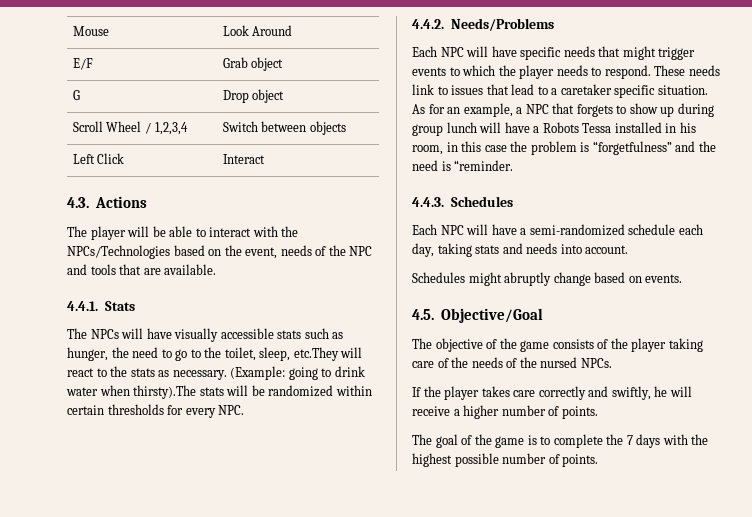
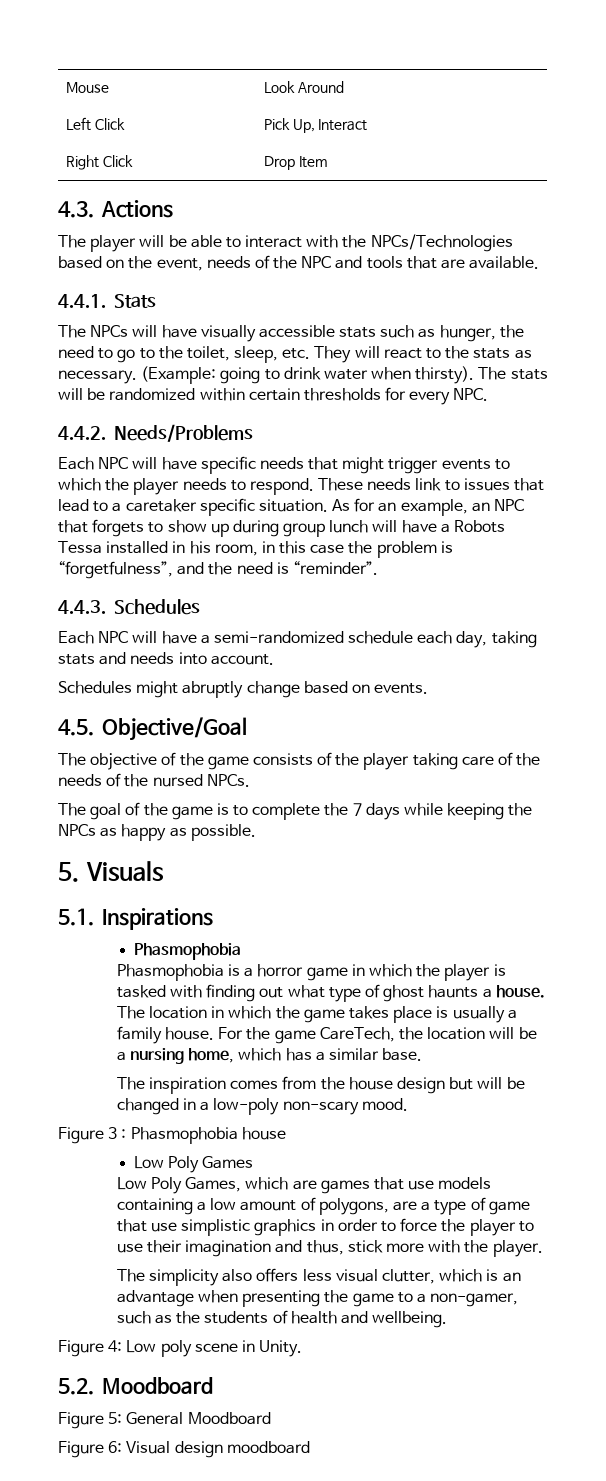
- E/F | Grab object
- G | Drop object
- Scroll Wheel / 1,2,3,4 | Switch between objects
- Left Click | Interact
+ Left Click | Pick Up, Interact
+ Right Click | Drop Item
- The NPCs will have visually accessible stats such as hunger, the need to go to the toilet, sleep, etc.They will react to the stats as necessary.
+ The NPCs will have visually accessible stats such as hunger, the need to go to the toilet, sleep, etc. They will react to the stats as necessary.
- (Example: going to drink water when thirsty).The stats will be randomized within certain thresholds for every NPC.
+ (Example: going to drink water when thirsty). The stats will be randomized within certain thresholds for every NPC.
- As for an example, a NPC that forgets to show up during group lunch will have a Robots Tessa installed in his room, in this case the problem is “forgetfulness” and the need is “reminder.
+ As for an example, an NPC that forgets to show up during group lunch will have a Robots Tessa installed in his room, in this case the problem is “forgetfulness”, and the need is “reminder”.
- If the player takes care correctly and swiftly, he will receive a higher number of points.
- The goal of the game is to complete the 7 days with the highest possible number of points.
+ The goal of the game is to complete the 7 days while keeping the NPCs as happy as possible.
+ 5. Visuals
+ 5.1. Inspirations
+ Phasmophobia
+ Phasmophobia is a horror game in which the player is tasked with finding out what type of ghost haunts a house. The location in which the game takes place is usually a family house. For the game CareTech, the location will be a nursing home, which has a similar base.
+ The inspiration comes from the house design but will be changed in a low-poly non-scary mood.
+ Figure 3 : Phasmophobia house
+ Low Poly Games
+ Low Poly Games, which are games that use models containing a low amount of polygons, are a type of game that use simplistic graphics in order to force the player to use their imagination and thus, stick more with the player.
+ The simplicity also offers less visual clutter, which is an advantage when presenting the game to a non-gamer, such as the students of health and wellbeing.
+ Figure 4: Low poly scene in Unity.
+ 5.2. Moodboard
+ Figure 5: General Moodboard
+ Figure 6: Visual design moodboard

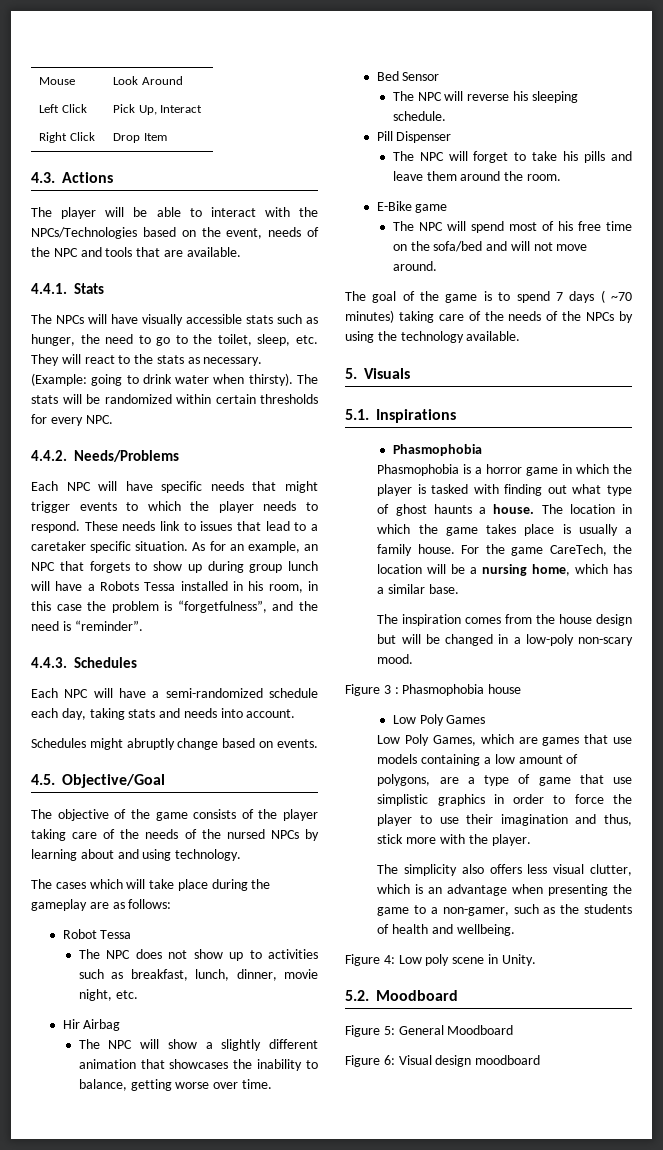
- The objective of the game consists of the player taking care of the needs of the nursed NPCs.
+ The objective of the game consists of the player taking care of the needs of the nursed NPCs by learning about and using technology.
+ The cases which will take place during the gameplay are as follows:
+ Robot Tessa
+ The NPC does not show up to activities such as breakfast, lunch, dinner, movie night, etc.
+ Hir Airbag
+ The NPC will show a slightly different animation that showcases the inability to balance, getting worse over time.
+ Bed Sensor
+ The NPC will reverse his sleeping schedule.
+ Pill Dispenser
+ The NPC will forget to take his pills and leave them around the room.
+ E-Bike game
+ The NPC will spend most of his free time on the sofa/bed and will not move around.
- The goal of the game is to complete the 7 days while keeping the NPCs as happy as possible.
+ The goal of the game is to spend 7 days ( ~70 minutes) taking care of the needs of the NPCs by using the technology available.

